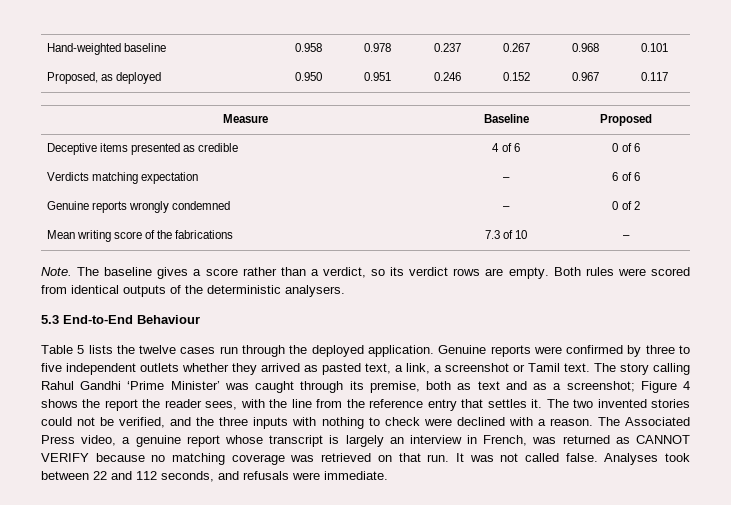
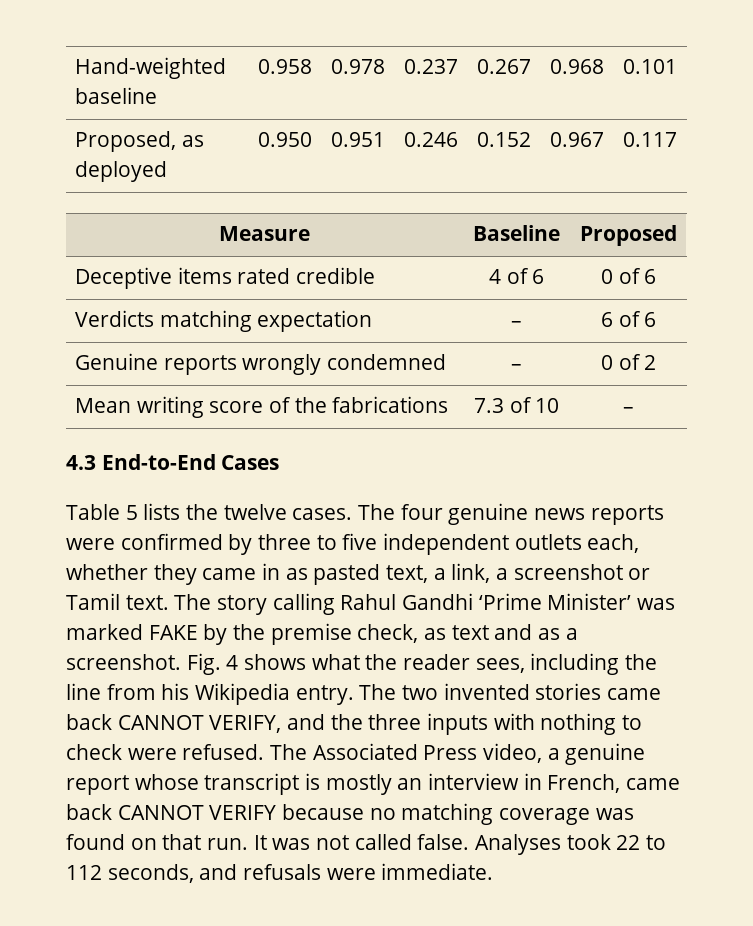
- Deceptive items presented as credible | 4 of 6 | 0 of 6
+ Deceptive items rated credible | 4 of 6 | 0 of 6
- Note. The baseline gives a score rather than a verdict, so its verdict rows are empty. Both rules were scored from identical outputs of the deterministic analysers.
- 5.3 End-to-End Behaviour
+ 4.3 End-to-End Cases
- Table 5 lists the twelve cases run through the deployed application. Genuine reports were confirmed by three to five independent outlets whether they arrived as pasted text, a link, a screenshot or Tamil text.
+ Table 5 lists the twelve cases. The four genuine news reports were confirmed by three to five independent outlets each, whether they came in as pasted text, a link, a screenshot or Tamil text.
- The story calling Rahul Gandhi ‘Prime Minister’ was caught through its premise, both as text and as a screenshot; Figure 4 shows the report the reader sees, with the line from the reference entry that settles it. The two invented stories could not be verified, and the three inputs with nothing to check were declined with a reason.
+ The story calling Rahul Gandhi ‘Prime Minister’ was marked FAKE by the premise check, as text and as a screenshot. Fig. 4 shows what the reader sees, including the line from his Wikipedia entry. The two invented stories came back CANNOT VERIFY, and the three inputs with nothing to check were refused.
- The Associated Press video, a genuine report whose transcript is largely an interview in French, was returned as CANNOT VERIFY because no matching coverage was retrieved on that run.
+ The Associated Press video, a genuine report whose transcript is mostly an interview in French, came back CANNOT VERIFY because no matching coverage was found on that run.
- Analyses took between 22 and 112 seconds, and refusals were immediate.
+ Analyses took 22 to 112 seconds, and refusals were immediate.

